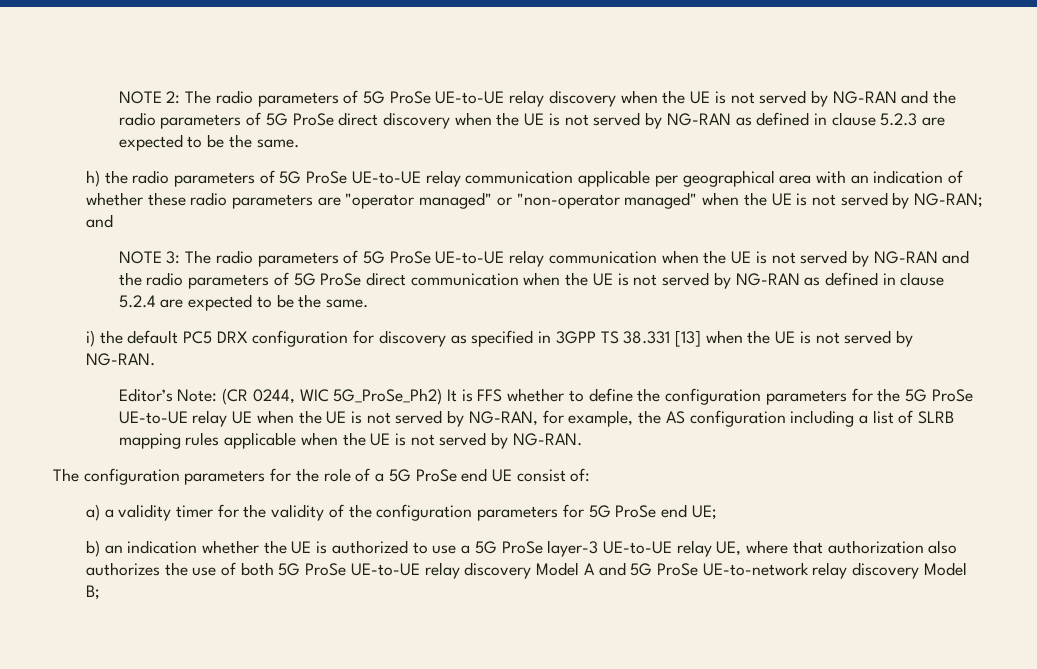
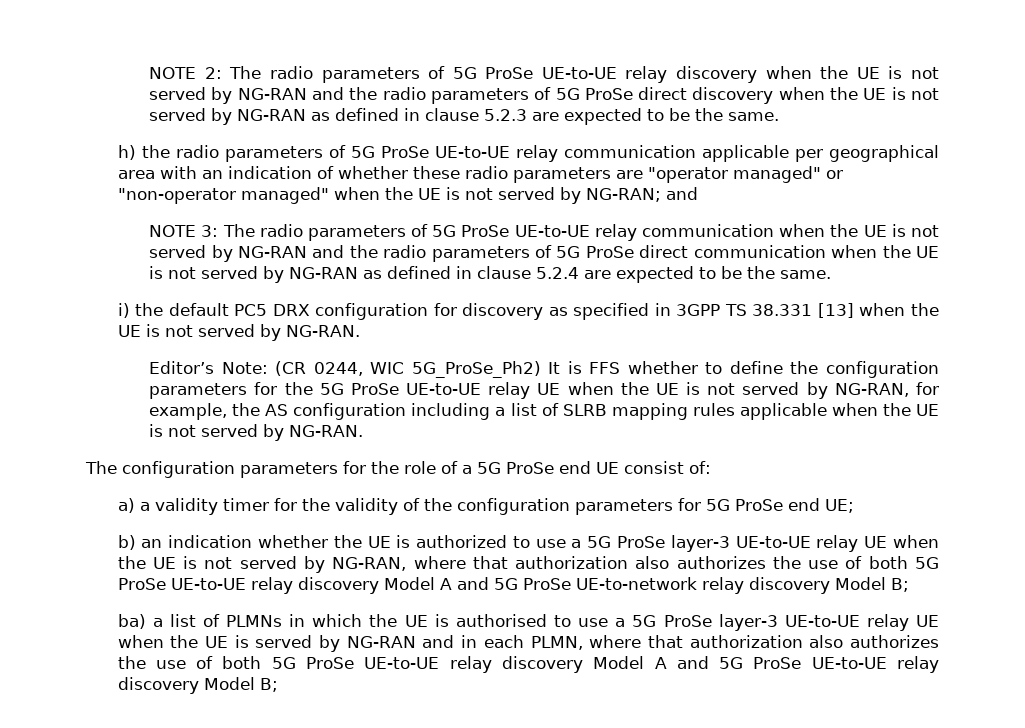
- b) an indication whether the UE is authorized to use a 5G ProSe layer-3 UE-to-UE relay UE, where that authorization also authorizes the use of both 5G ProSe UE-to-UE relay discovery Model A and 5G ProSe UE-to-network relay discovery Model B;
+ b) an indication whether the UE is authorized to use a 5G ProSe layer-3 UE-to-UE relay UE when the UE is not served by NG-RAN, where that authorization also authorizes the use of both 5G ProSe UE-to-UE relay discovery Model A and 5G ProSe UE-to-network relay discovery Model B;
+ ba) a list of PLMNs in which the UE is authorised to use a 5G ProSe layer-3 UE-to-UE relay UE when the UE is served by NG-RAN and in each PLMN, where that authorization also authorizes the use of both 5G ProSe UE-to-UE relay discovery Model A and 5G ProSe UE-to-UE relay discovery Model B;

